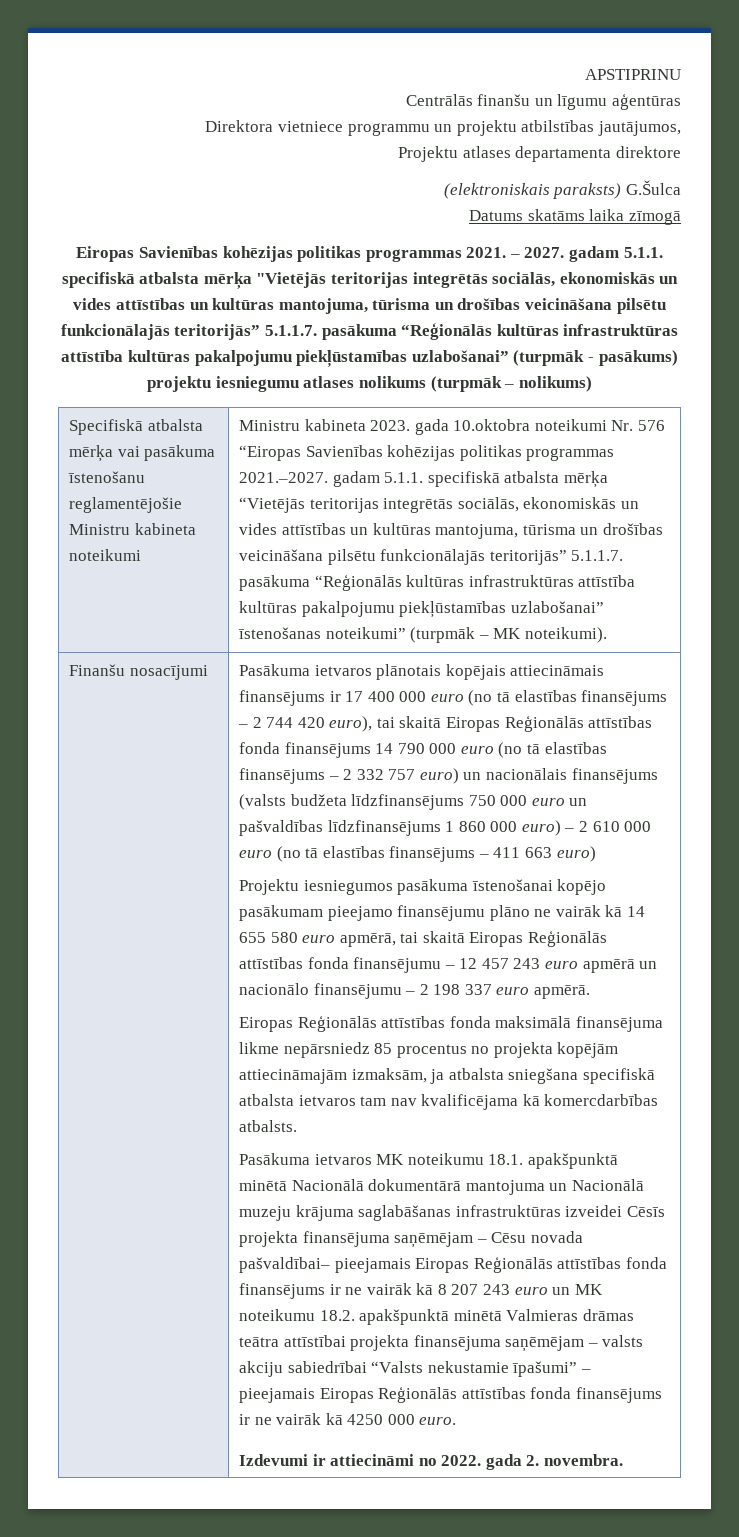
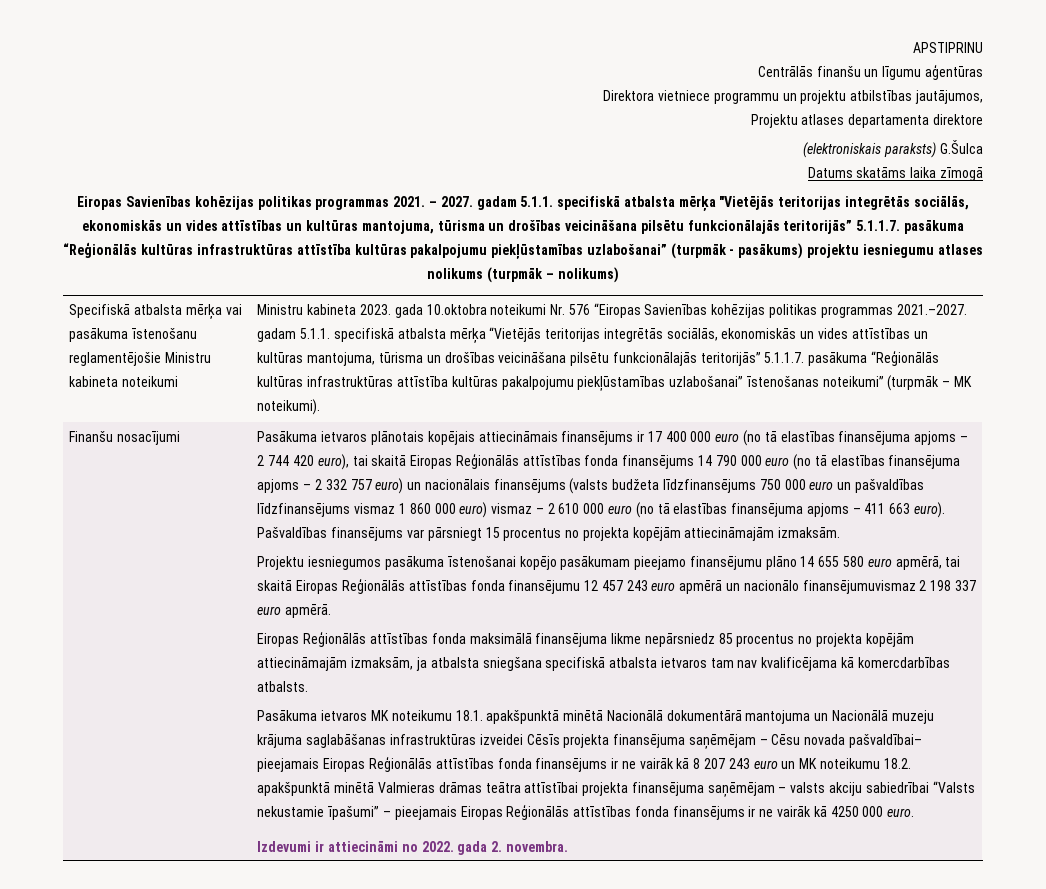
- Pasākuma ietvaros plānotais kopējais attiecināmais finansējums ir 17 400 000 euro (no tā elastības finansējums – 2 744 420 euro), tai skaitā Eiropas Reģionālās attīstības fonda finansējums 14 790 000 euro (no tā elastības finansējums – 2 332 757 euro) un nacionālais finansējums (valsts budžeta līdzfinansējums 750 000 euro un pašvaldības līdzfinansējums 1 860 000 euro) – 2 610 000 euro (no tā elastības finansējums – 411 663 euro)
+ Pasākuma ietvaros plānotais kopējais attiecināmais finansējums ir 17 400 000 euro (no tā elastības finansējuma apjoms – 2 744 420 euro), tai skaitā Eiropas Reģionālās attīstības fonda finansējums 14 790 000 euro (no tā elastības finansējuma apjoms – 2 332 757 euro) un nacionālais finansējums (valsts budžeta līdzfinansējums 750 000 euro un pašvaldības līdzfinansējums vismaz 1 860 000 euro) vismaz – 2 610 000 euro (no tā elastības finansējuma apjoms – 411 663 euro). Pašvaldības finansējums var pārsniegt 15 procentus no projekta kopējām attiecināmajām izmaksām.
- Projektu iesniegumos pasākuma īstenošanai kopējo pasākumam pieejamo finansējumu plāno ne vairāk kā 14 655 580 euro apmērā, tai skaitā Eiropas Reģionālās attīstības fonda finansējumu – 12 457 243 euro apmērā un nacionālo finansējumu – 2 198 337 euro apmērā.
+ Projektu iesniegumos pasākuma īstenošanai kopējo pasākumam pieejamo finansējumu plāno 14 655 580 euro apmērā, tai skaitā Eiropas Reģionālās attīstības fonda finansējumu 12 457 243 euro apmērā un nacionālo finansējumuvismaz 2 198 337 euro apmērā.

